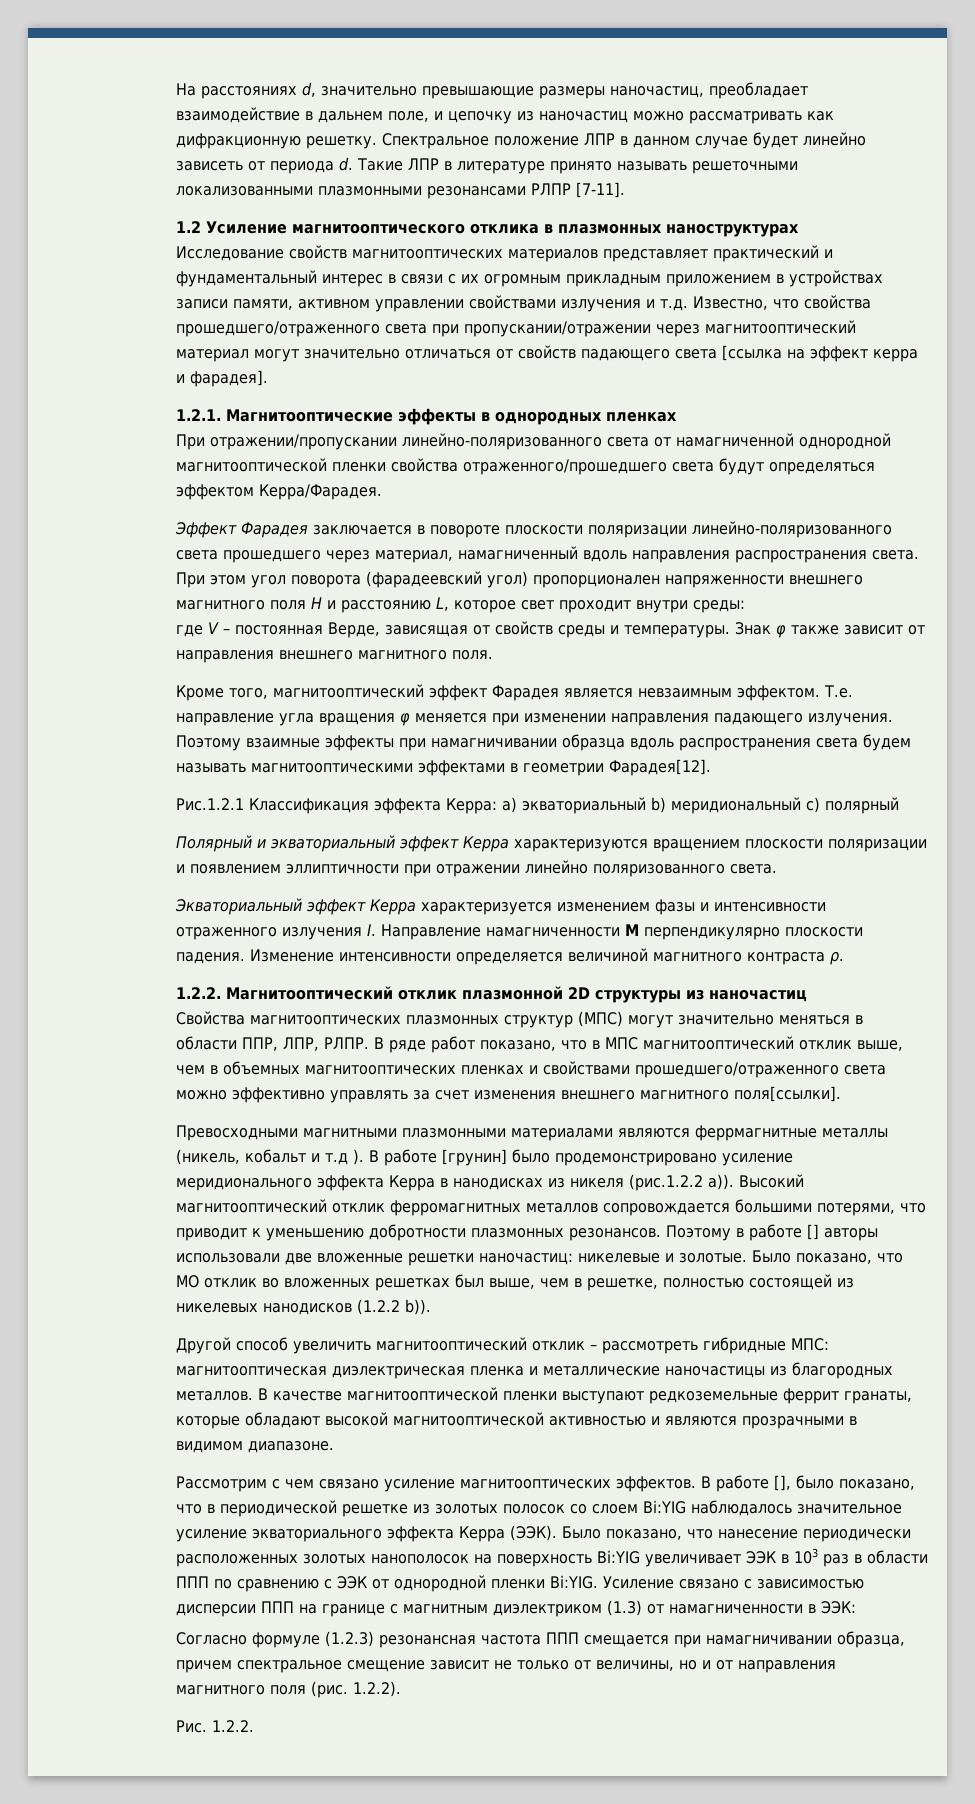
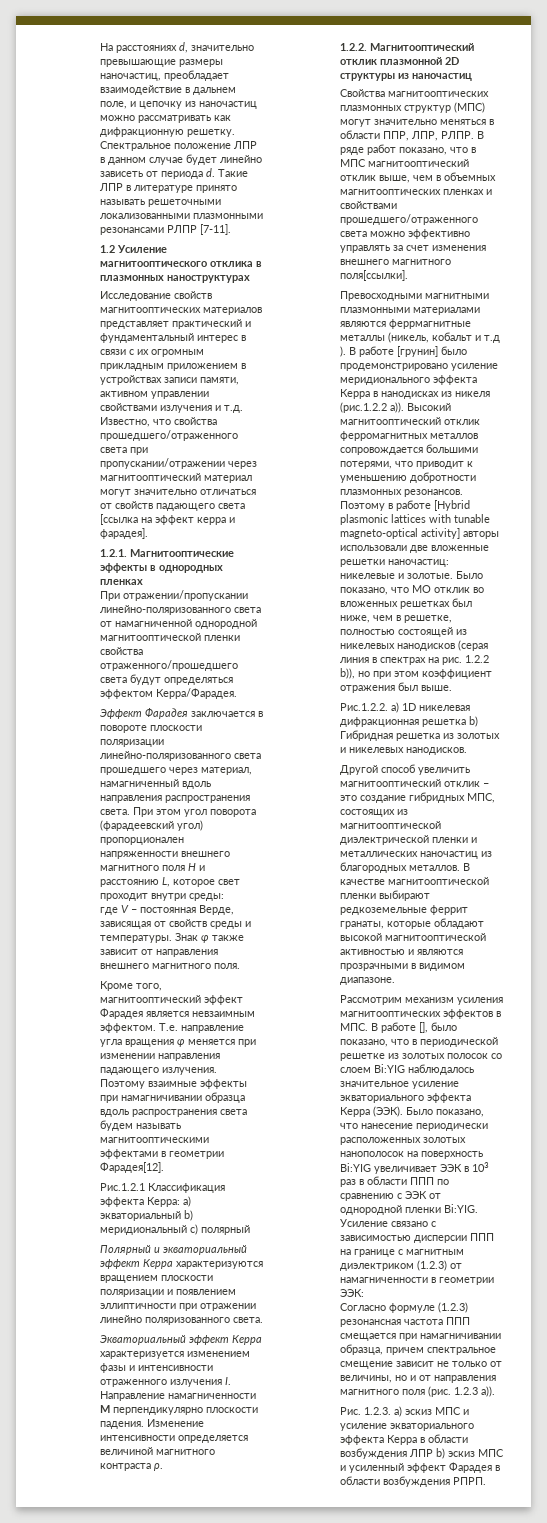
- Поэтому в работе [] авторы использовали две вложенные решетки наночастиц: никелевые и золотые.
+ Поэтому в работе [Hybrid plasmonic lattices with tunable magneto-optical activity] авторы использовали две вложенные решетки наночастиц: никелевые и золотые.
- Было показано, что МО отклик во вложенных решетках был выше, чем в решетке, полностью состоящей из никелевых нанодисков (1.2.2 b)).
+ Было показано, что МО отклик во вложенных решетках был ниже, чем в решетке, полностью состоящей из никелевых нанодисков (серая линия в спектрах на рис. 1.2.2 b)), но при этом коэффициент отражения был выше.
+ Рис.1.2.2. a) 1D никелевая дифракционная решетка b) Гибридная решетка из золотых и никелевых нанодисков.
- Другой способ увеличить магнитооптический отклик – рассмотреть гибридные МПС: магнитооптическая диэлектрическая пленка и металлические наночастицы из благородных металлов.
+ Другой способ увеличить магнитооптический отклик – это создание гибридных МПС, состоящих из магнитооптической диэлектрической пленки и металлических наночастиц из благородных металлов.
- В качестве магнитооптической пленки выступают редкоземельные феррит гранаты, которые обладают высокой магнитооптической активностью и являются прозрачными в видимом диапазоне.
+ В качестве магнитооптической пленки выбирают редкоземельные феррит гранаты, которые обладают высокой магнитооптической активностью и являются прозрачными в видимом диапазоне.
- Рассмотрим с чем связано усиление магнитооптических эффектов. В работе [], было показано, что в периодической решетке из золотых полосок со слоем Bi:YIG наблюдалось значительное усиление экваториального эффекта Керра (ЭЭК).
+ Рассмотрим механизм усиления магнитооптических эффектов в МПС. В работе [], было показано, что в периодической решетке из золотых полосок со слоем Bi:YIG наблюдалось значительное усиление экваториального эффекта Керра (ЭЭК).
- Усиление связано с зависимостью дисперсии ППП на границе с магнитным диэлектриком (1.3) от намагниченности в ЭЭК:
+ Усиление связано с зависимостью дисперсии ППП на границе с магнитным диэлектриком (1.2.3) от намагниченности в геометрии ЭЭК:
- 1.2.2).
+ 1.2.3 a)).
- Рис. 1.2.2.
+ Рис. 1.2.3. а) эскиз МПС и усиление экваториального эффекта Керра в области возбуждения ЛПР b) эскиз МПС и усиленный эффект Фарадея в области возбуждения РПРП.

